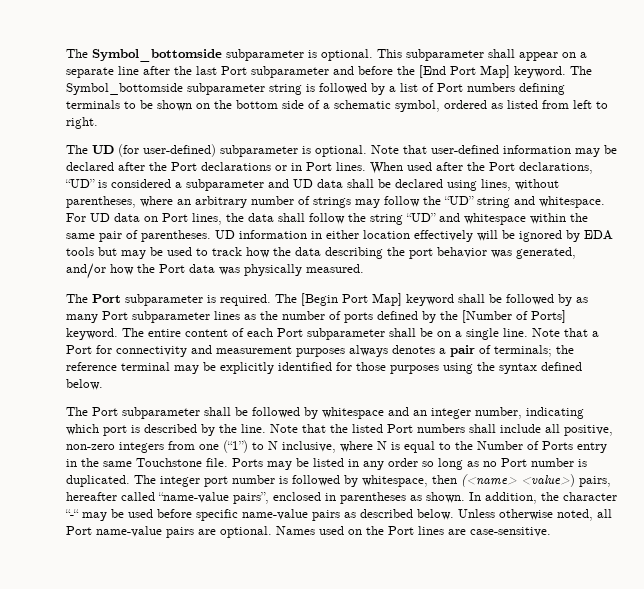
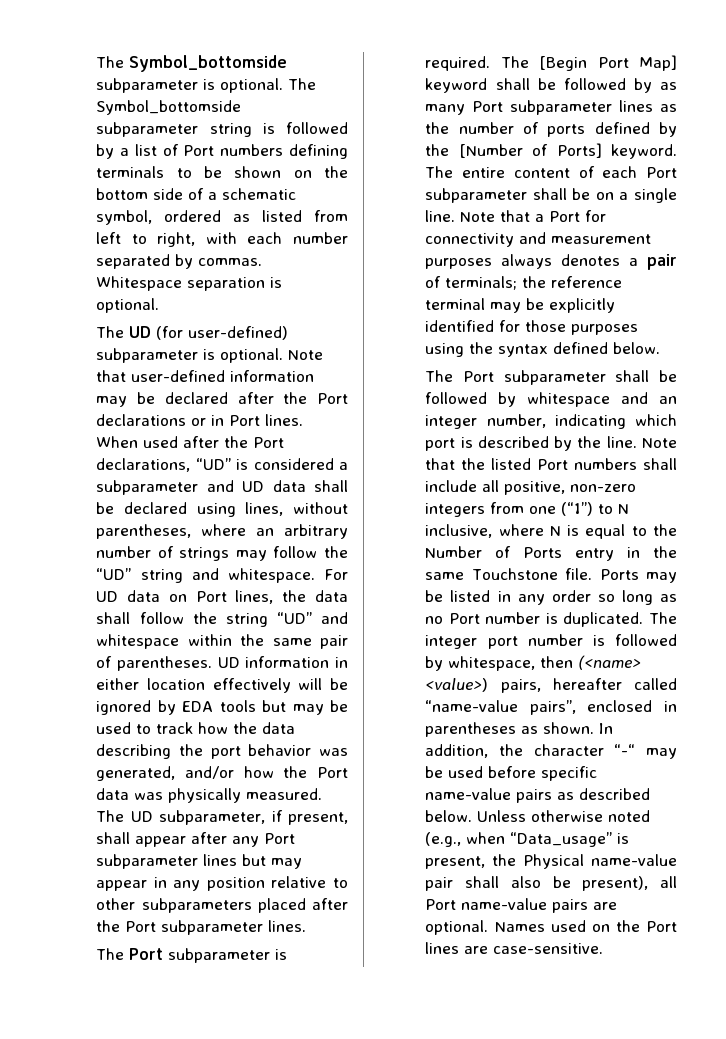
- This subparameter shall appear on a separate line after the last Port subparameter and before the [End Port Map] keyword.
- The Symbol_bottomside subparameter string is followed by a list of Port numbers defining terminals to be shown on the bottom side of a schematic symbol, ordered as listed from left to right.
+ The Symbol_bottomside subparameter string is followed by a list of Port numbers defining terminals to be shown on the bottom side of a schematic symbol, ordered as listed from left to right, with each number separated by commas. Whitespace separation is optional.
+ The UD subparameter, if present, shall appear after any Port subparameter lines but may appear in any position relative to other subparameters placed after the Port subparameter lines.
- Unless otherwise noted, all Port name-value pairs are optional.
+ Unless otherwise noted (e.g., when “Data_usage” is present, the Physical name-value pair shall also be present), all Port name-value pairs are optional.

